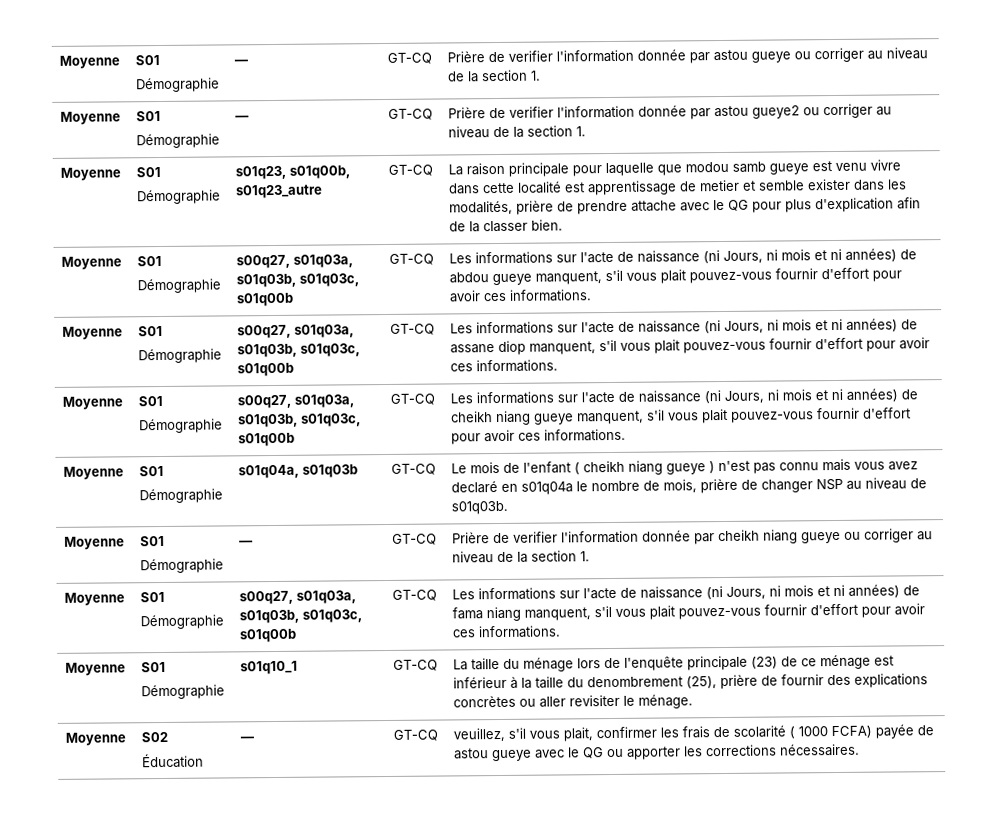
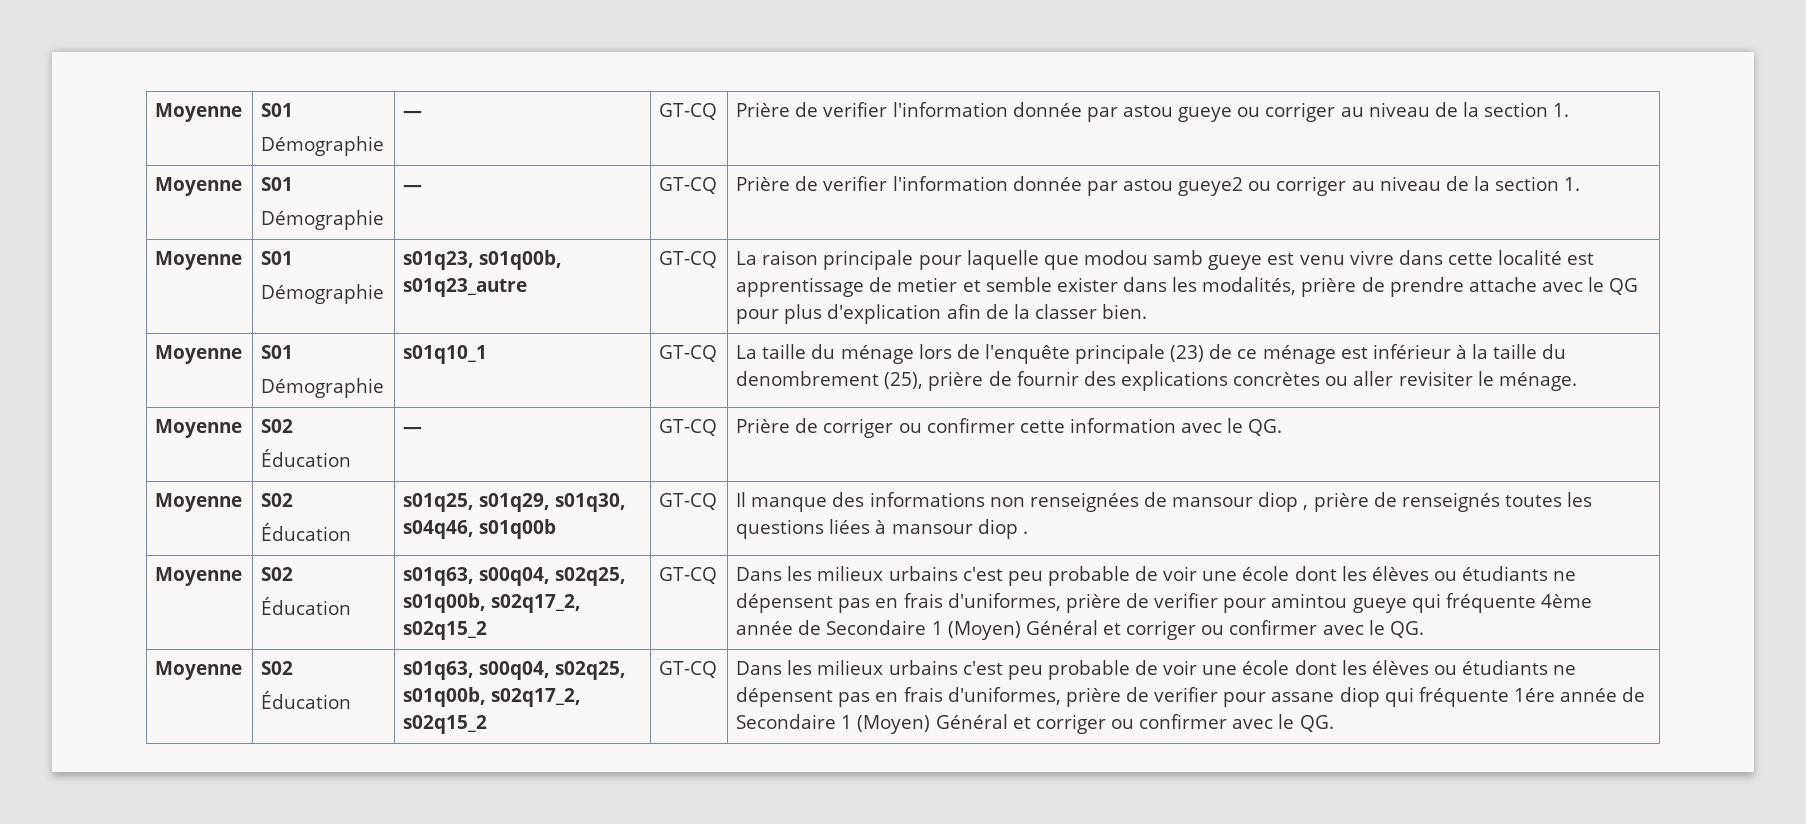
  La raison principale pour laquelle que modou samb gueye est venu vivre dans cette localité est apprentissage de metier et semble exister dans les modalités, prière de prendre attache avec le QG pour plus d'explication afin de la classer bien.
- Moyenne | S01
- Démographie | s00q27, s01q03a, s01q03b, s01q03c, s01q00b | GT-CQ | Les informations sur l'acte de naissance (ni Jours, ni mois et ni années) de abdou gueye manquent, s'il vous plait pouvez-vous fournir d'effort pour avoir ces informations.
- Moyenne | S01
- Démographie | s00q27, s01q03a, s01q03b, s01q03c, s01q00b | GT-CQ | Les informations sur l'acte de naissance (ni Jours, ni mois et ni années) de assane diop manquent, s'il vous plait pouvez-vous fournir d'effort pour avoir ces informations.
- Moyenne | S01
- Démographie | s00q27, s01q03a, s01q03b, s01q03c, s01q00b | GT-CQ | Les informations sur l'acte de naissance (ni Jours, ni mois et ni années) de cheikh niang gueye manquent, s'il vous plait pouvez-vous fournir d'effort pour avoir ces informations.
- Moyenne | S01
- Démographie | s01q04a, s01q03b | GT-CQ | Le mois de l'enfant ( cheikh niang gueye ) n'est pas connu mais vous avez declaré en s01q04a le nombre de mois, prière de changer NSP au niveau de s01q03b.
- Moyenne | S01
- Démographie | — | GT-CQ | Prière de verifier l'information donnée par cheikh niang gueye ou corriger au niveau de la section 1.
- Moyenne | S01
- Démographie | s00q27, s01q03a, s01q03b, s01q03c, s01q00b | GT-CQ | Les informations sur l'acte de naissance (ni Jours, ni mois et ni années) de fama niang manquent, s'il vous plait pouvez-vous fournir d'effort pour avoir ces informations.
  Moyenne | S01
  Démographie | s01q10_1 | GT-CQ | La taille du ménage lors de l'enquête principale (23) de ce ménage est inférieur à la taille du denombrement (25), prière de fournir des explications concrètes ou aller revisiter le ménage.
  Moyenne | S02
- Éducation | — | GT-CQ | veuillez, s'il vous plait, confirmer les frais de scolarité ( 1000 FCFA) payée de astou gueye avec le QG ou apporter les corrections nécessaires.
+ Éducation | — | GT-CQ | Prière de corriger ou confirmer cette information avec le QG.
+ Moyenne | S02
+ Éducation | s01q25, s01q29, s01q30, s04q46, s01q00b | GT-CQ | Il manque des informations non renseignées de mansour diop , prière de renseignés toutes les questions liées à mansour diop .
+ Moyenne | S02
+ Éducation | s01q63, s00q04, s02q25, s01q00b, s02q17_2, s02q15_2 | GT-CQ | Dans les milieux urbains c'est peu probable de voir une école dont les élèves ou étudiants ne dépensent pas en frais d'uniformes, prière de verifier pour amintou gueye qui fréquente 4ème année de Secondaire 1 (Moyen) Général et corriger ou confirmer avec le QG.
+ Moyenne | S02
+ Éducation | s01q63, s00q04, s02q25, s01q00b, s02q17_2, s02q15_2 | GT-CQ | Dans les milieux urbains c'est peu probable de voir une école dont les élèves ou étudiants ne dépensent pas en frais d'uniformes, prière de verifier pour assane diop qui fréquente 1ére année de Secondaire 1 (Moyen) Général et corriger ou confirmer avec le QG.

